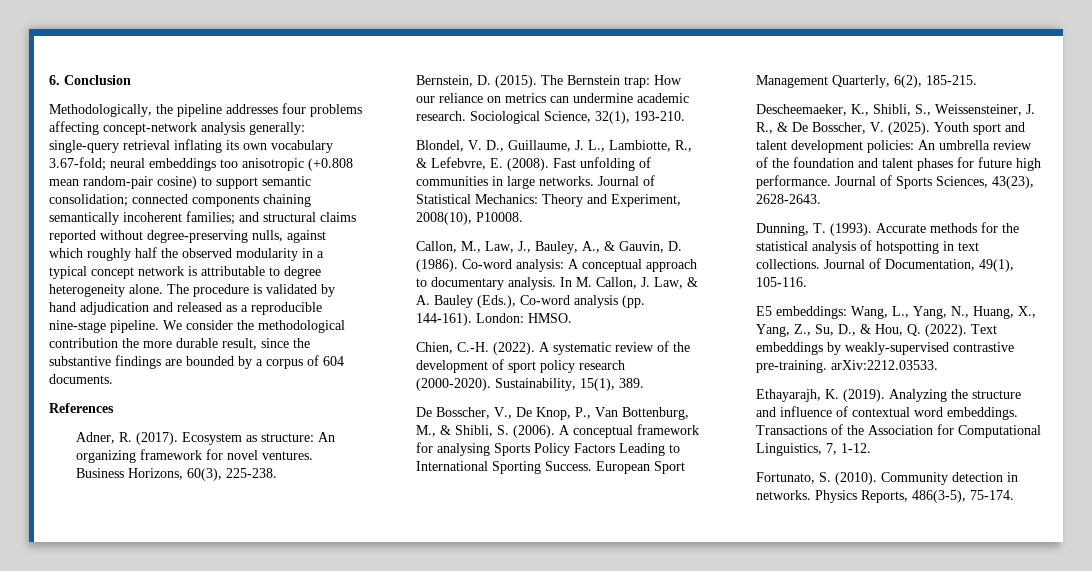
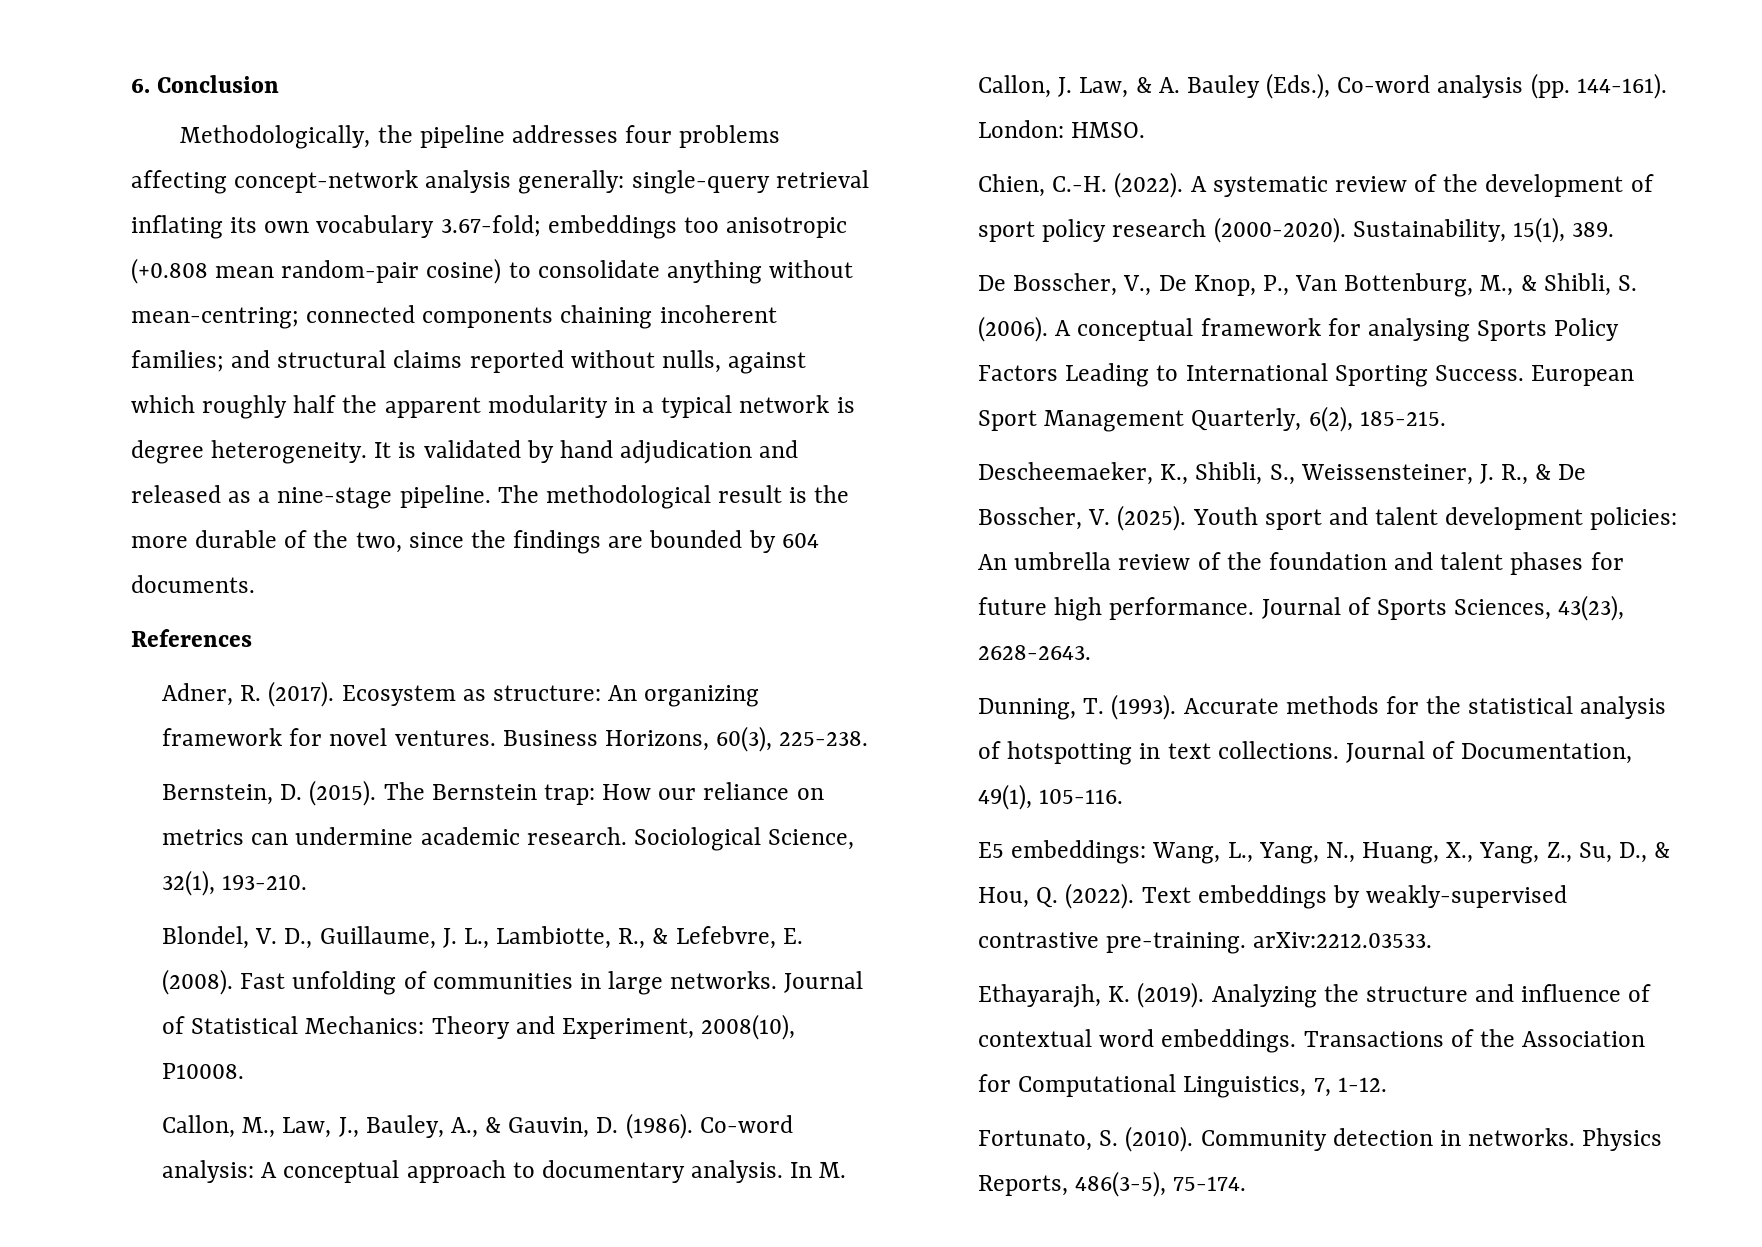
- Methodologically, the pipeline addresses four problems affecting concept-network analysis generally: single-query retrieval inflating its own vocabulary 3.67-fold; neural embeddings too anisotropic (+0.808 mean random-pair cosine) to support semantic consolidation; connected components chaining semantically incoherent families; and structural claims reported without degree-preserving nulls, against which roughly half the observed modularity in a typical concept network is attributable to degree heterogeneity alone. The procedure is validated by hand adjudication and released as a reproducible nine-stage pipeline.
+ Methodologically, the pipeline addresses four problems affecting concept-network analysis generally: single-query retrieval inflating its own vocabulary 3.67-fold; embeddings too anisotropic (+0.808 mean random-pair cosine) to consolidate anything without mean-centring; connected components chaining incoherent families; and structural claims reported without nulls, against which roughly half the apparent modularity in a typical network is degree heterogeneity. It is validated by hand adjudication and released as a nine-stage pipeline.
- We consider the methodological contribution the more durable result, since the substantive findings are bounded by a corpus of 604 documents.
+ The methodological result is the more durable of the two, since the findings are bounded by 604 documents.

